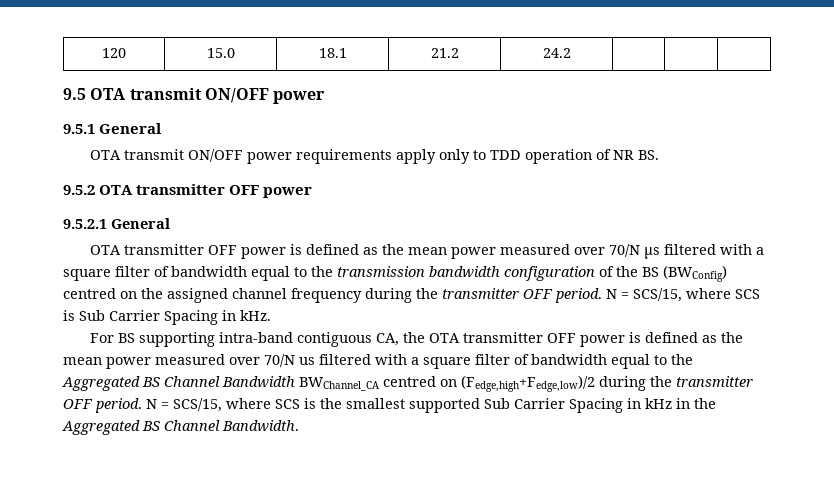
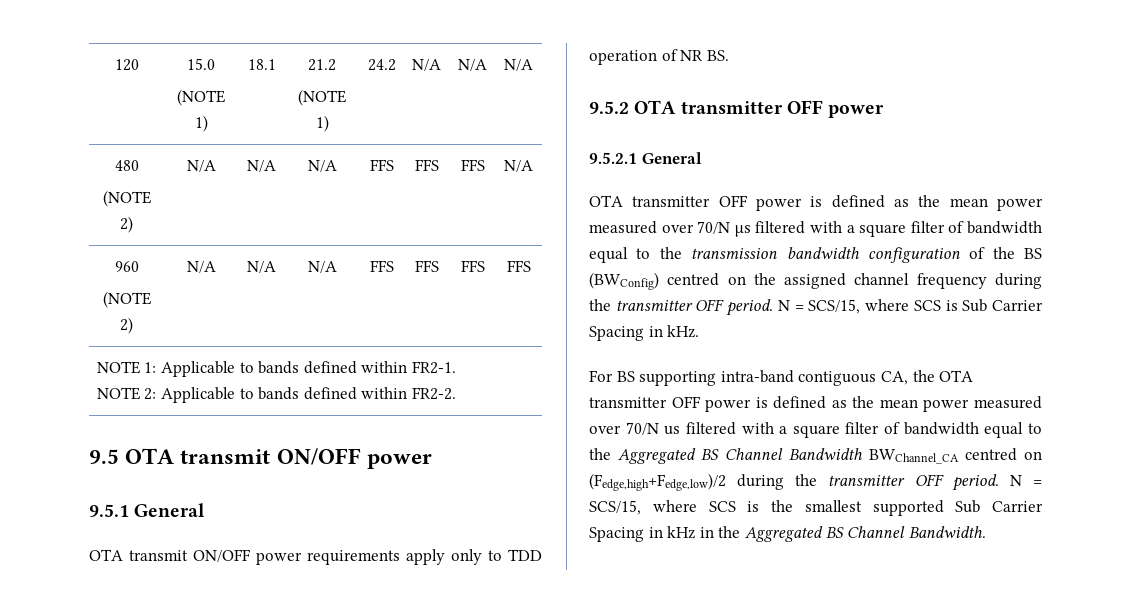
- 120 | 15.0 | 18.1 | 21.2 | 24.2 | | |
+ 120 | 15.0
+ (NOTE 1) | 18.1 | 21.2
+ (NOTE 1) | 24.2 | N/A | N/A | N/A
+ 480
+ (NOTE 2) | N/A | N/A | N/A | FFS | FFS | FFS | N/A
+ 960
+ (NOTE 2) | N/A | N/A | N/A | FFS | FFS | FFS | FFS
+ NOTE 1: Applicable to bands defined within FR2-1.
+ NOTE 2: Applicable to bands defined within FR2-2.

